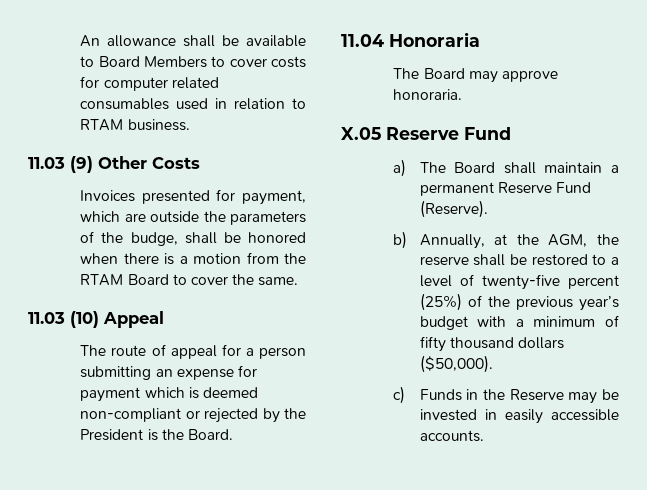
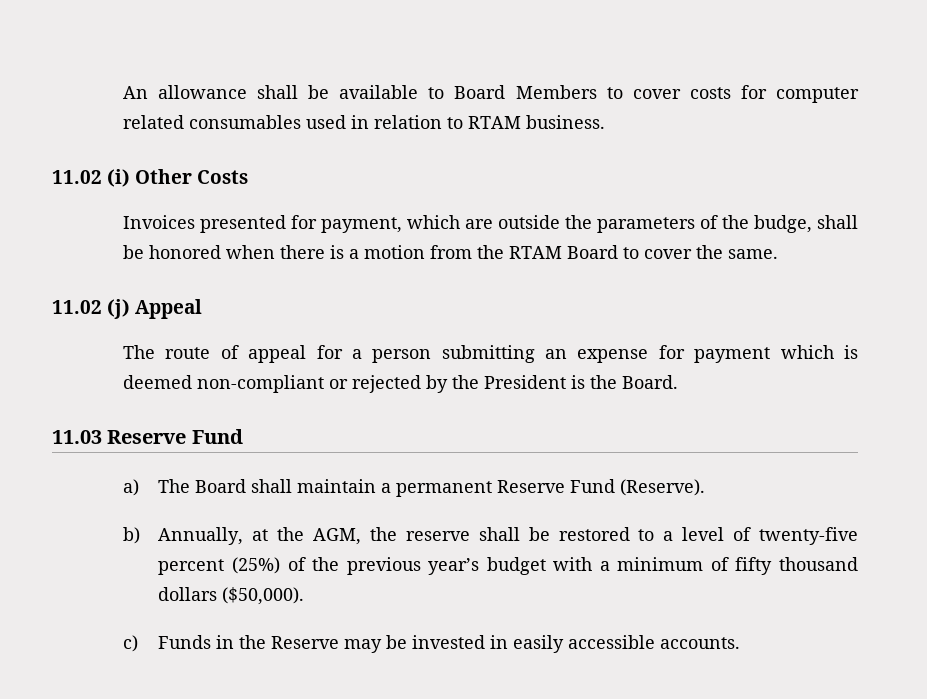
- 11.03 (9) Other Costs
+ 11.02 (i) Other Costs
- 11.03 (10) Appeal
+ 11.02 (j) Appeal
- 11.04 Honoraria
- The Board may approve honoraria.
- X.05 Reserve Fund
+ 11.03 Reserve Fund

